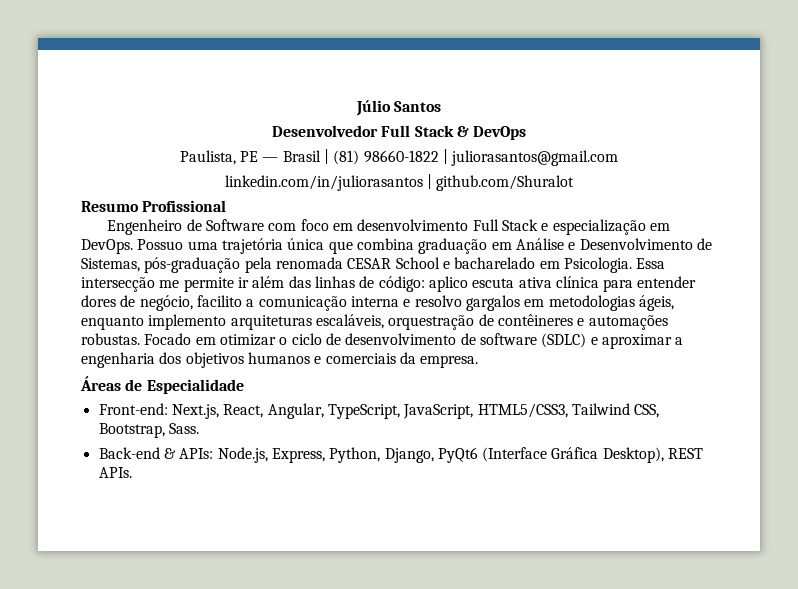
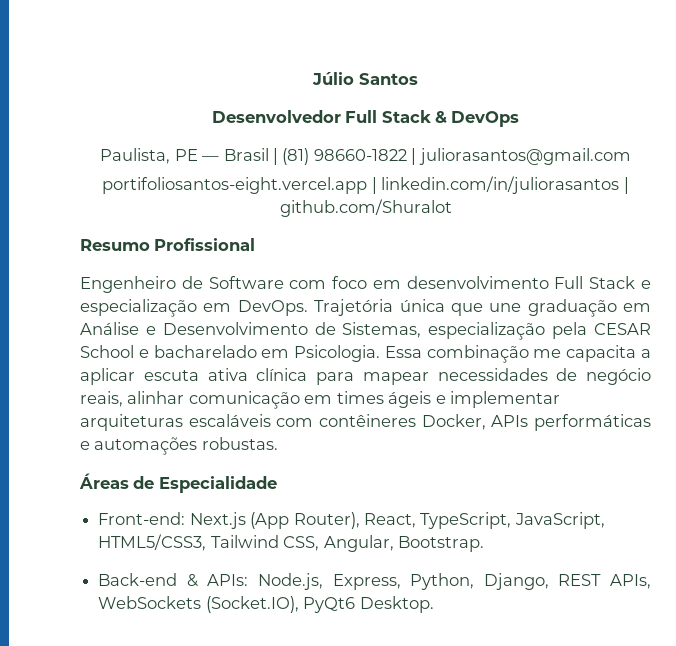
- linkedin.com/in/juliorasantos | github.com/Shuralot
+ portifoliosantos-eight.vercel.app | linkedin.com/in/juliorasantos | github.com/Shuralot
- Possuo uma trajetória única que combina graduação em Análise e Desenvolvimento de Sistemas, pós-graduação pela renomada CESAR School e bacharelado em Psicologia.
+ Trajetória única que une graduação em Análise e Desenvolvimento de Sistemas, especialização pela CESAR School e bacharelado em Psicologia.
- Essa intersecção me permite ir além das linhas de código: aplico escuta ativa clínica para entender dores de negócio, facilito a comunicação interna e resolvo gargalos em metodologias ágeis, enquanto implemento arquiteturas escaláveis, orquestração de contêineres e automações robustas. Focado em otimizar o ciclo de desenvolvimento de software (SDLC) e aproximar a engenharia dos objetivos humanos e comerciais da empresa.
+ Essa combinação me capacita a aplicar escuta ativa clínica para mapear necessidades de negócio reais, alinhar comunicação em times ágeis e implementar arquiteturas escaláveis com contêineres Docker, APIs performáticas e automações robustas.
- Front-end: Next.js, React, Angular, TypeScript, JavaScript, HTML5/CSS3, Tailwind CSS, Bootstrap, Sass.
+ Front-end: Next.js (App Router), React, TypeScript, JavaScript, HTML5/CSS3, Tailwind CSS, Angular, Bootstrap.
- Back-end & APIs: Node.js, Express, Python, Django, PyQt6 (Interface Gráfica Desktop), REST APIs.
+ Back-end & APIs: Node.js, Express, Python, Django, REST APIs, WebSockets (Socket.IO), PyQt6 Desktop.

